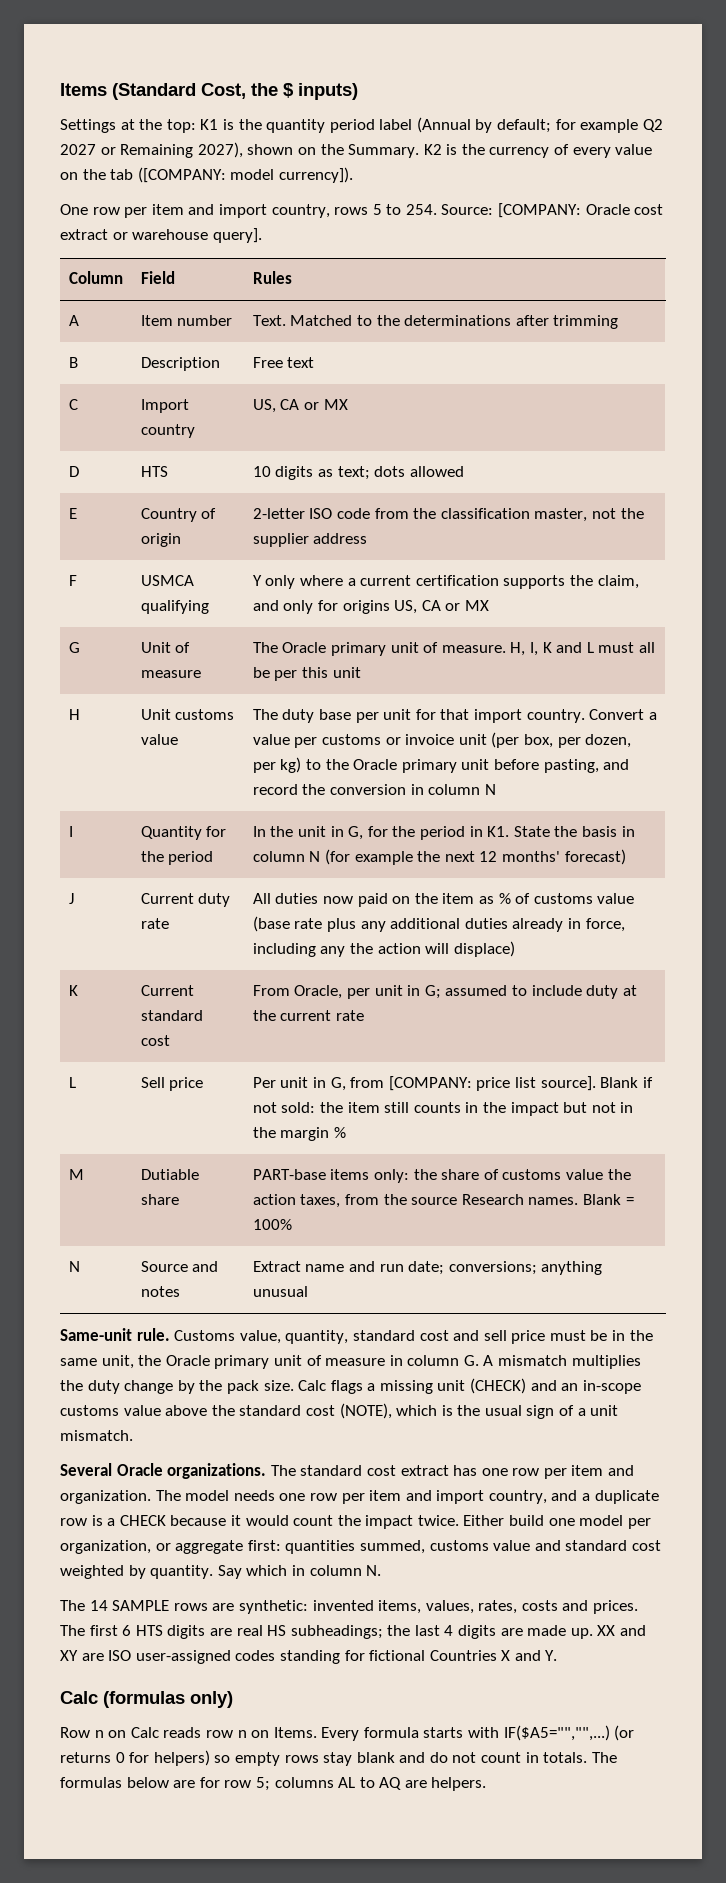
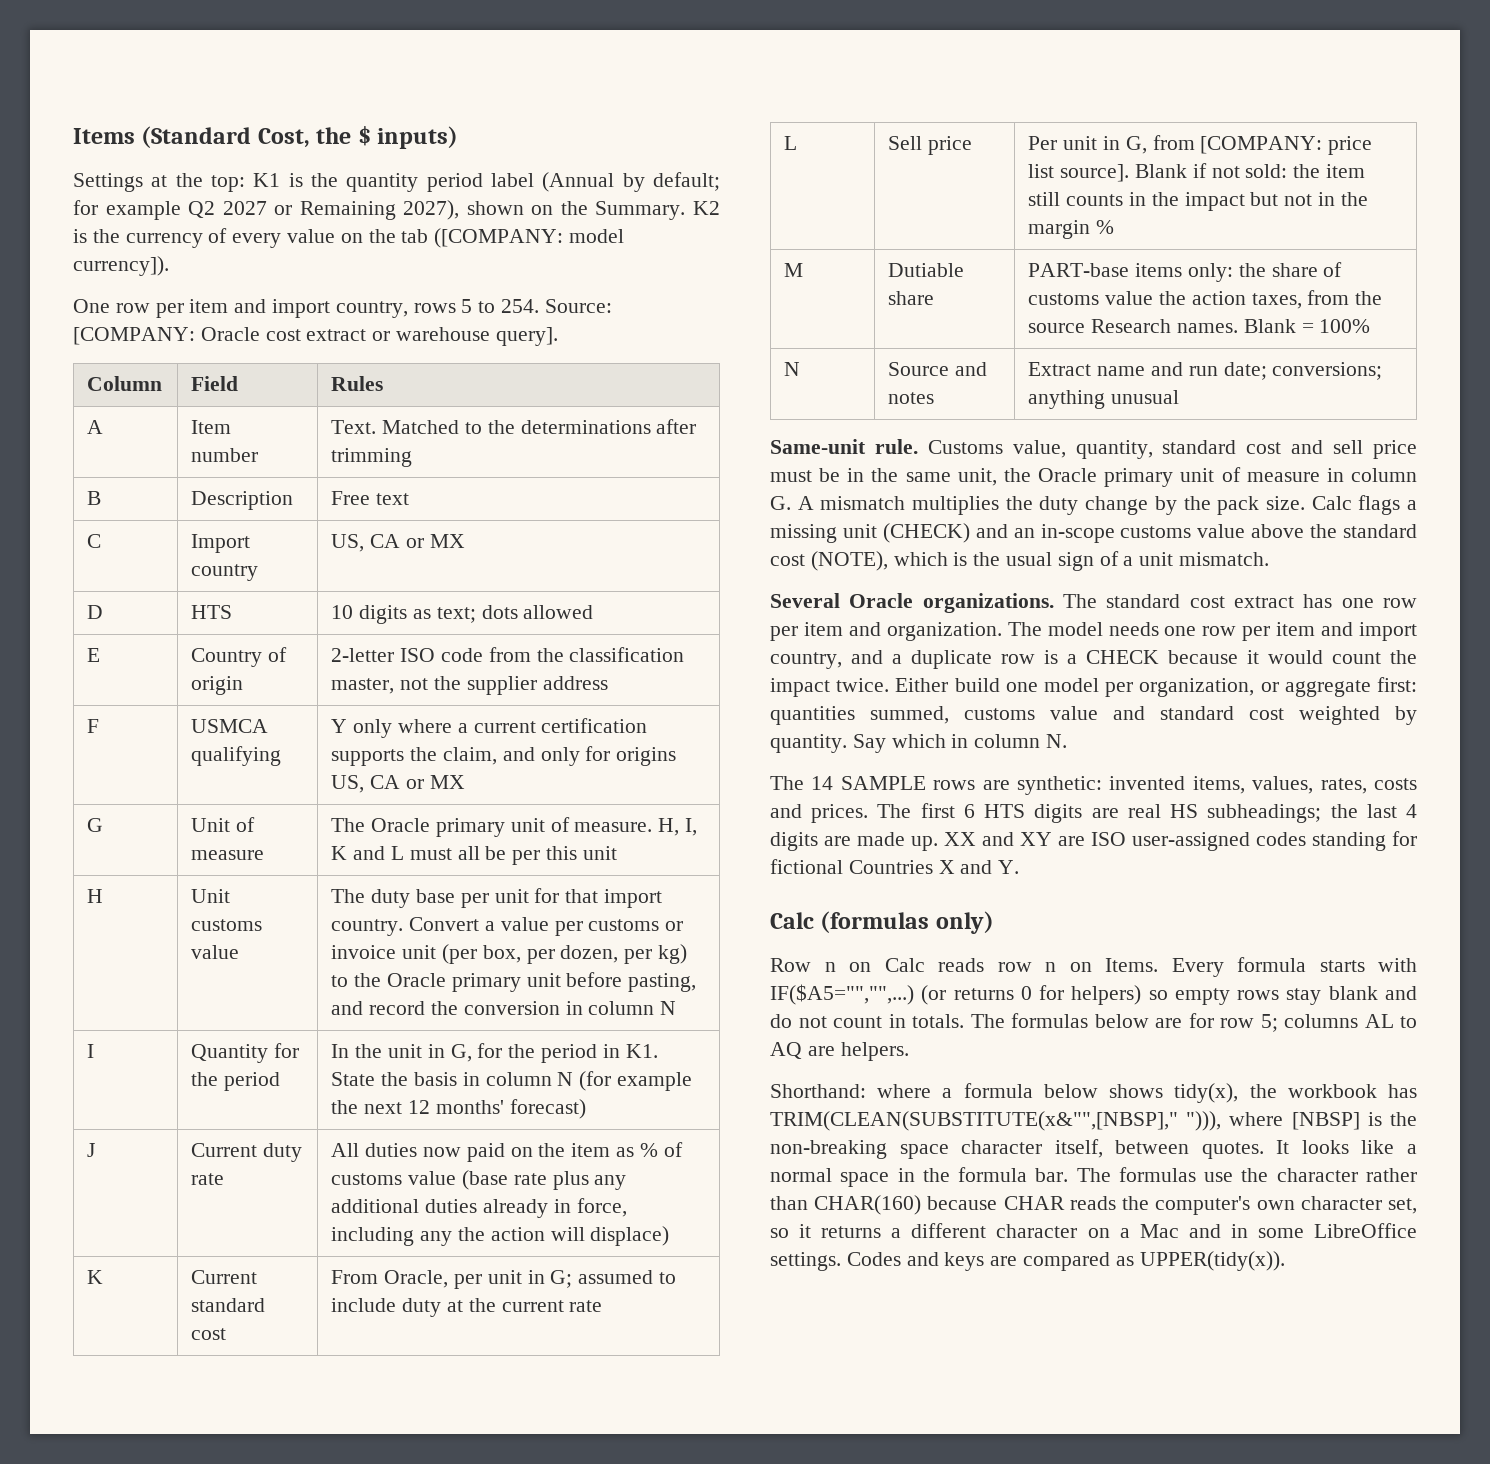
+ Shorthand: where a formula below shows tidy(x), the workbook has TRIM(CLEAN(SUBSTITUTE(x&"",[NBSP]," "))), where [NBSP] is the non-breaking space character itself, between quotes. It looks like a normal space in the formula bar. The formulas use the character rather than CHAR(160) because CHAR reads the computer's own character set, so it returns a different character on a Mac and in some LibreOffice settings. Codes and keys are compared as UPPER(tidy(x)).

